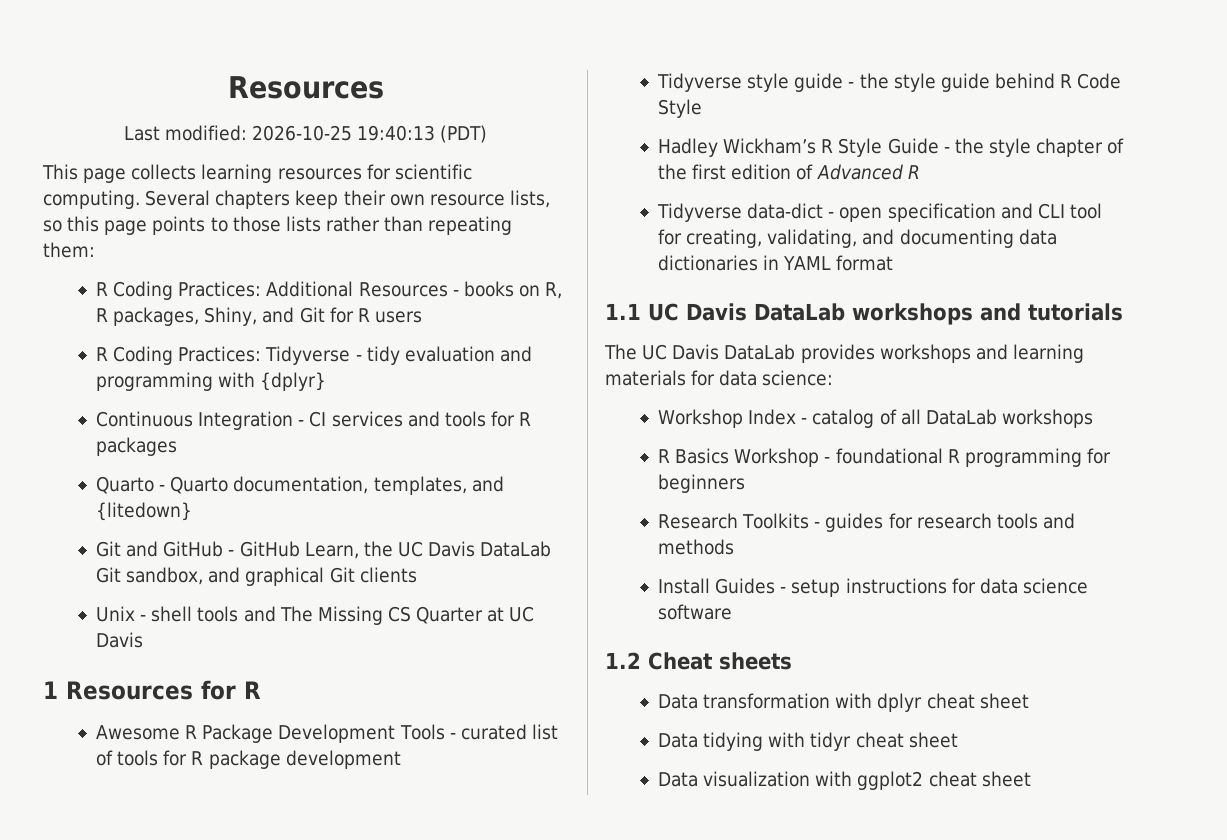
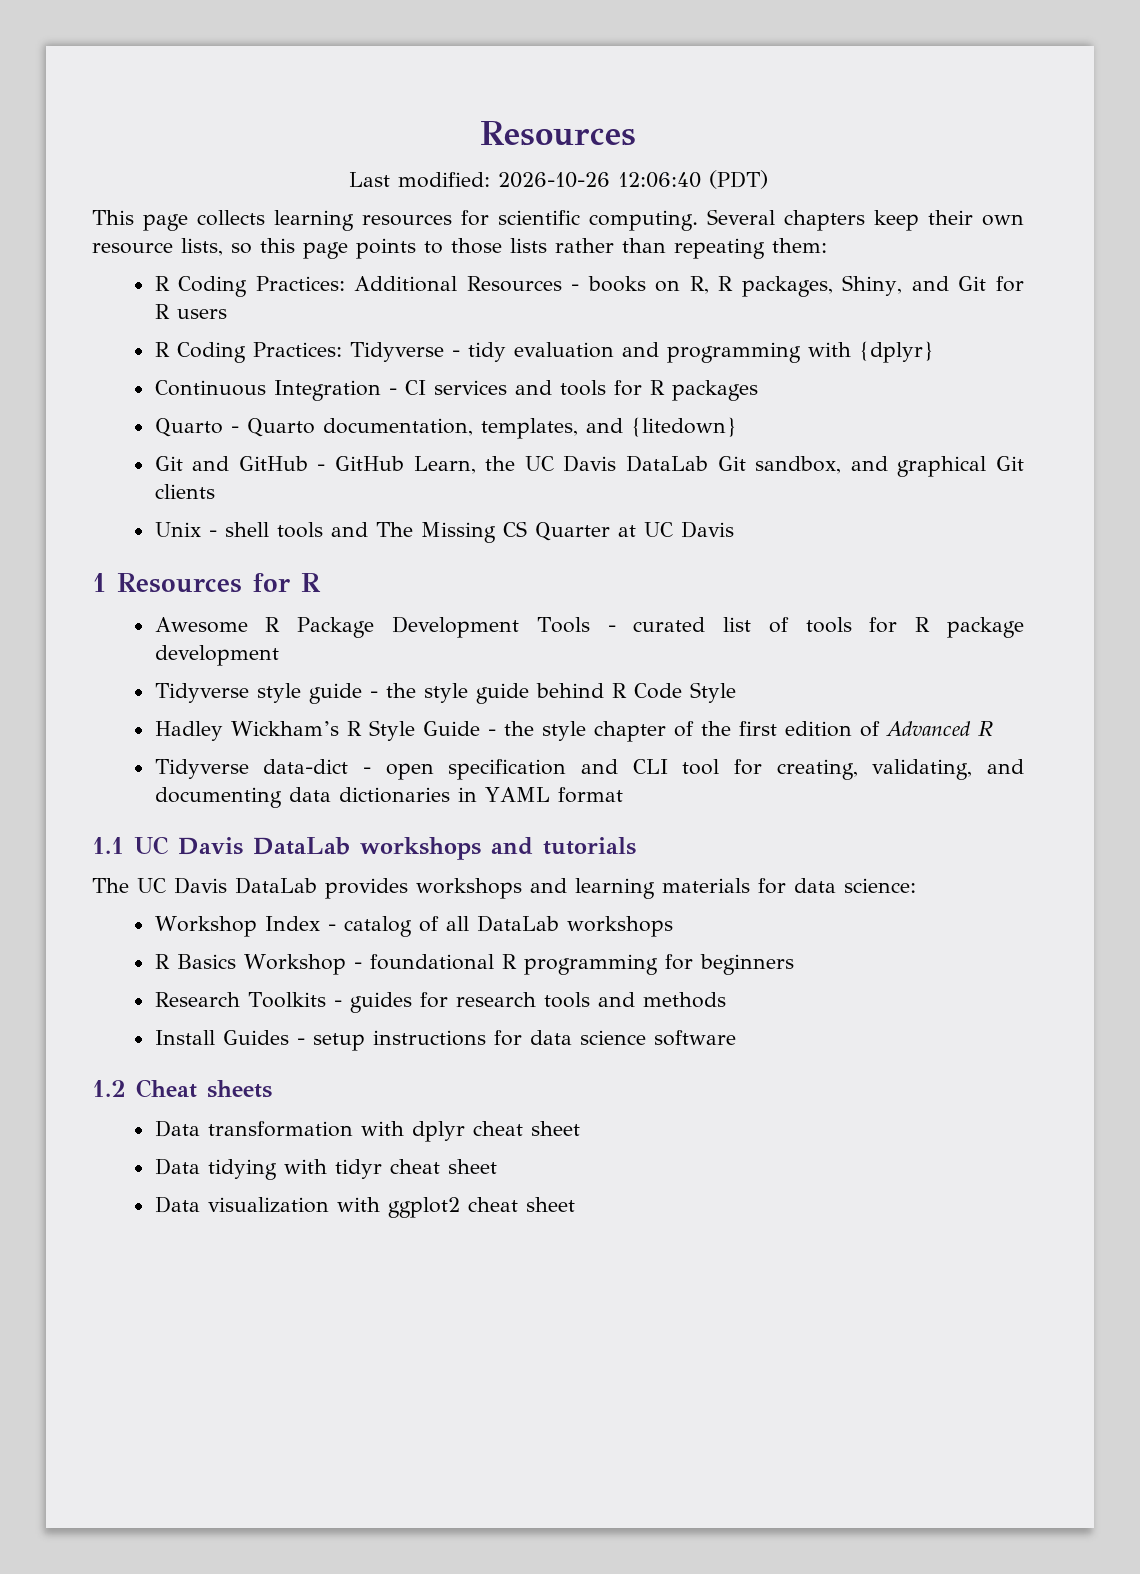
- Last modified: 2026-10-25 19:40:13 (PDT)
+ Last modified: 2026-10-26 12:06:40 (PDT)

